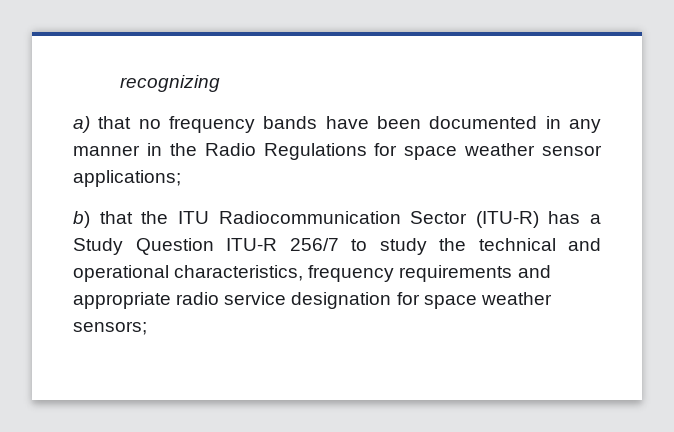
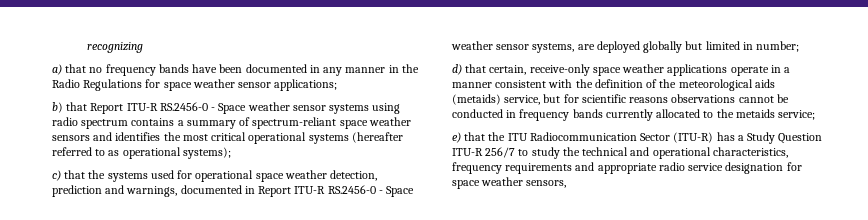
- b) that the ITU Radiocommunication Sector (ITU-R) has a Study Question ITU-R 256/7 to study the technical and operational characteristics, frequency requirements and appropriate radio service designation for space weather sensors;
+ b) that Report ITU-R RS.2456-0 - Space weather sensor systems using radio spectrum contains a summary of spectrum-reliant space weather sensors and identifies the most critical operational systems (hereafter referred to as operational systems);
+ c) that the systems used for operational space weather detection, prediction and warnings, documented in Report ITU-R RS.2456-0 - Space weather sensor systems, are deployed globally but limited in number;
+ d) that certain, receive-only space weather applications operate in a manner consistent with the definition of the meteorological aids (metaids) service, but for scientific reasons observations cannot be conducted in frequency bands currently allocated to the metaids service;
+ e) that the ITU Radiocommunication Sector (ITU-R) has a Study Question ITU-R 256/7 to study the technical and operational characteristics, frequency requirements and appropriate radio service designation for space weather sensors,

